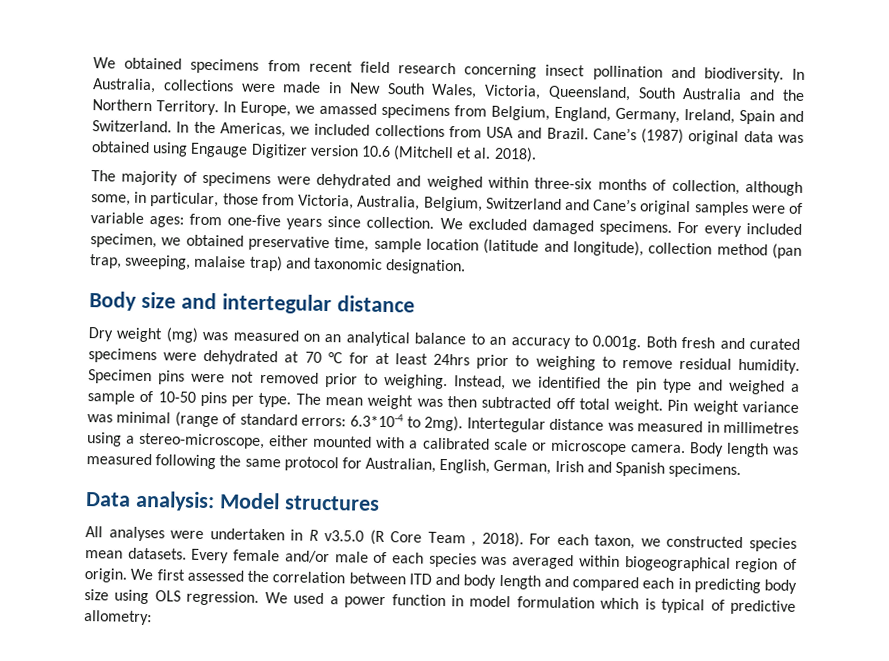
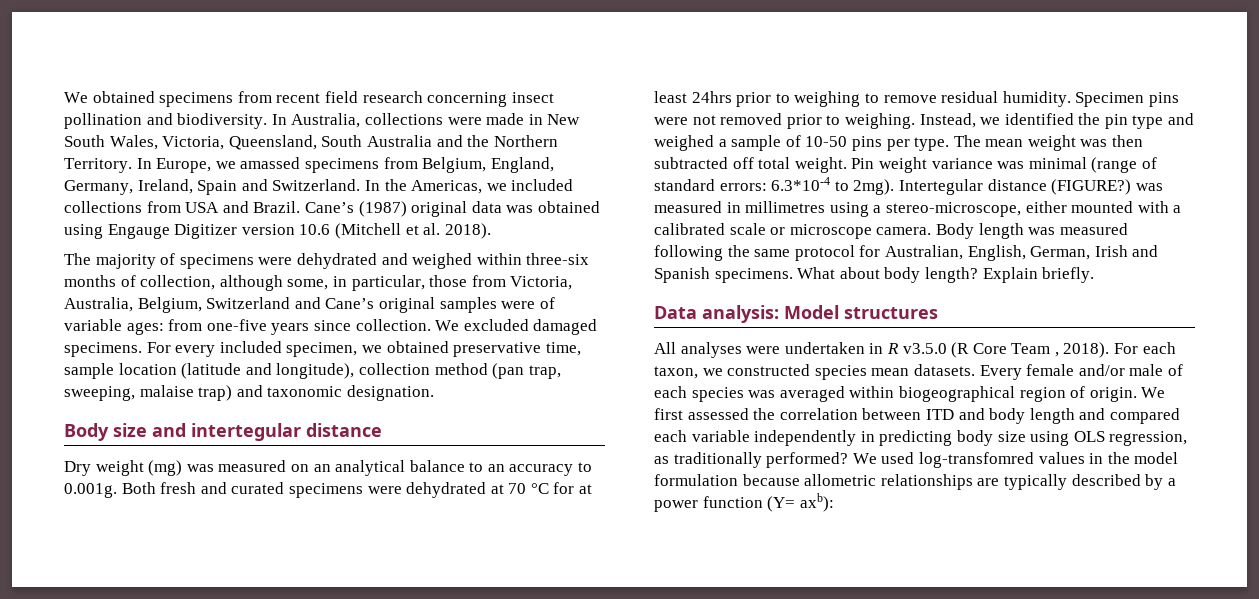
- Intertegular distance was measured in millimetres using a stereo-microscope, either mounted with a calibrated scale or microscope camera.
+ Intertegular distance (FIGURE?) was measured in millimetres using a stereo-microscope, either mounted with a calibrated scale or microscope camera.
+ What about body length? Explain briefly.
- We first assessed the correlation between ITD and body length and compared each in predicting body size using OLS regression. We used a power function in model formulation which is typical of predictive allometry:
+ We first assessed the correlation between ITD and body length and compared each variable independently in predicting body size using OLS regression, as traditionally performed? We used log-transfomred values in the model formulation because allometric relationships are typically described by a power function (Y= axb):

